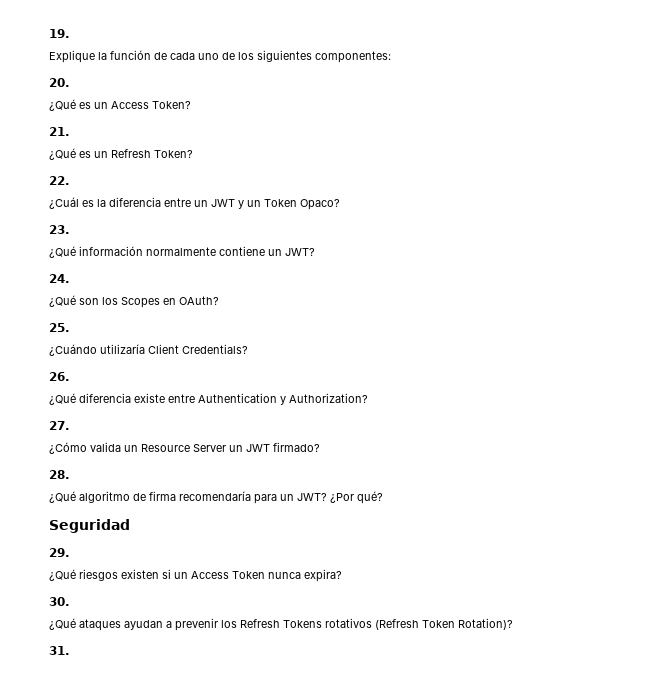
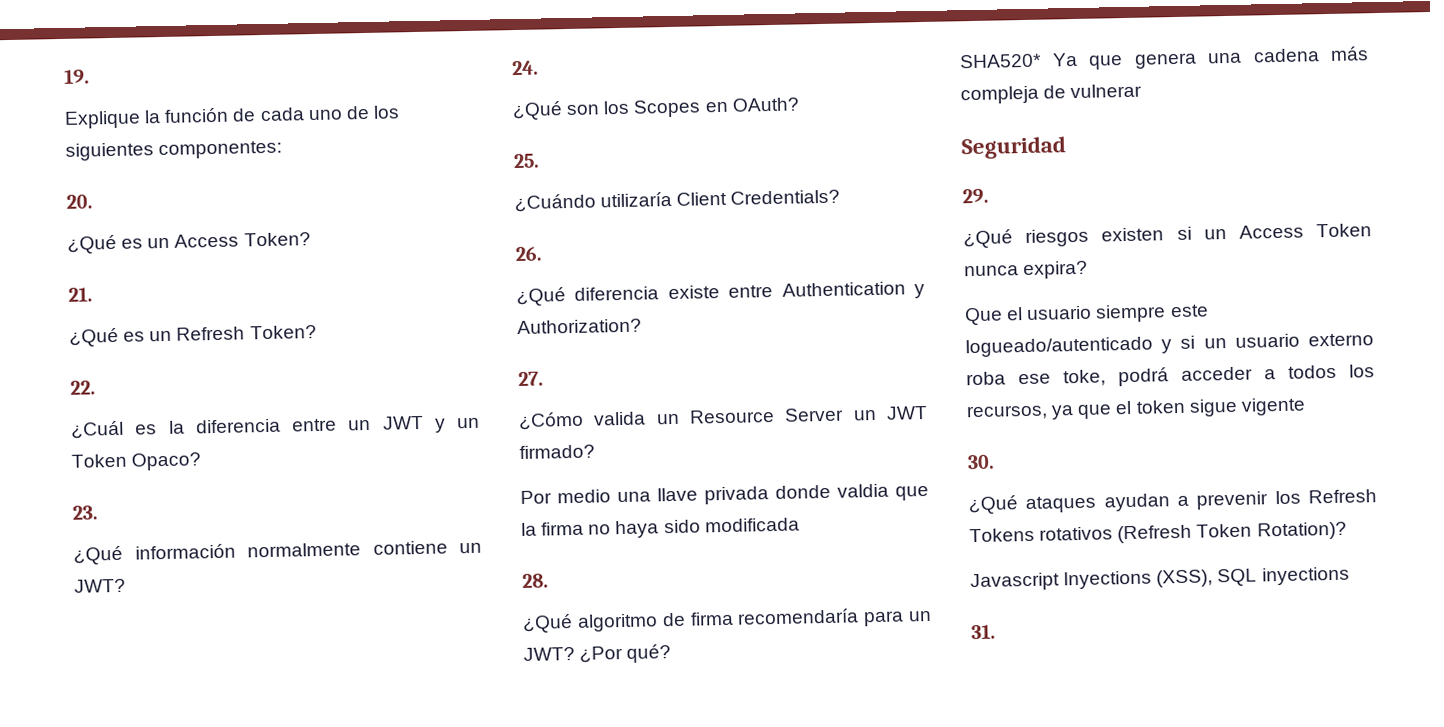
+ Por medio una llave privada donde valdia que la firma no haya sido modificada
+ SHA520* Ya que genera una cadena más compleja de vulnerar
+ Que el usuario siempre este logueado/autenticado y si un usuario externo roba ese toke, podrá acceder a todos los recursos, ya que el token sigue vigente
+ Javascript Inyections (XSS), SQL inyections

